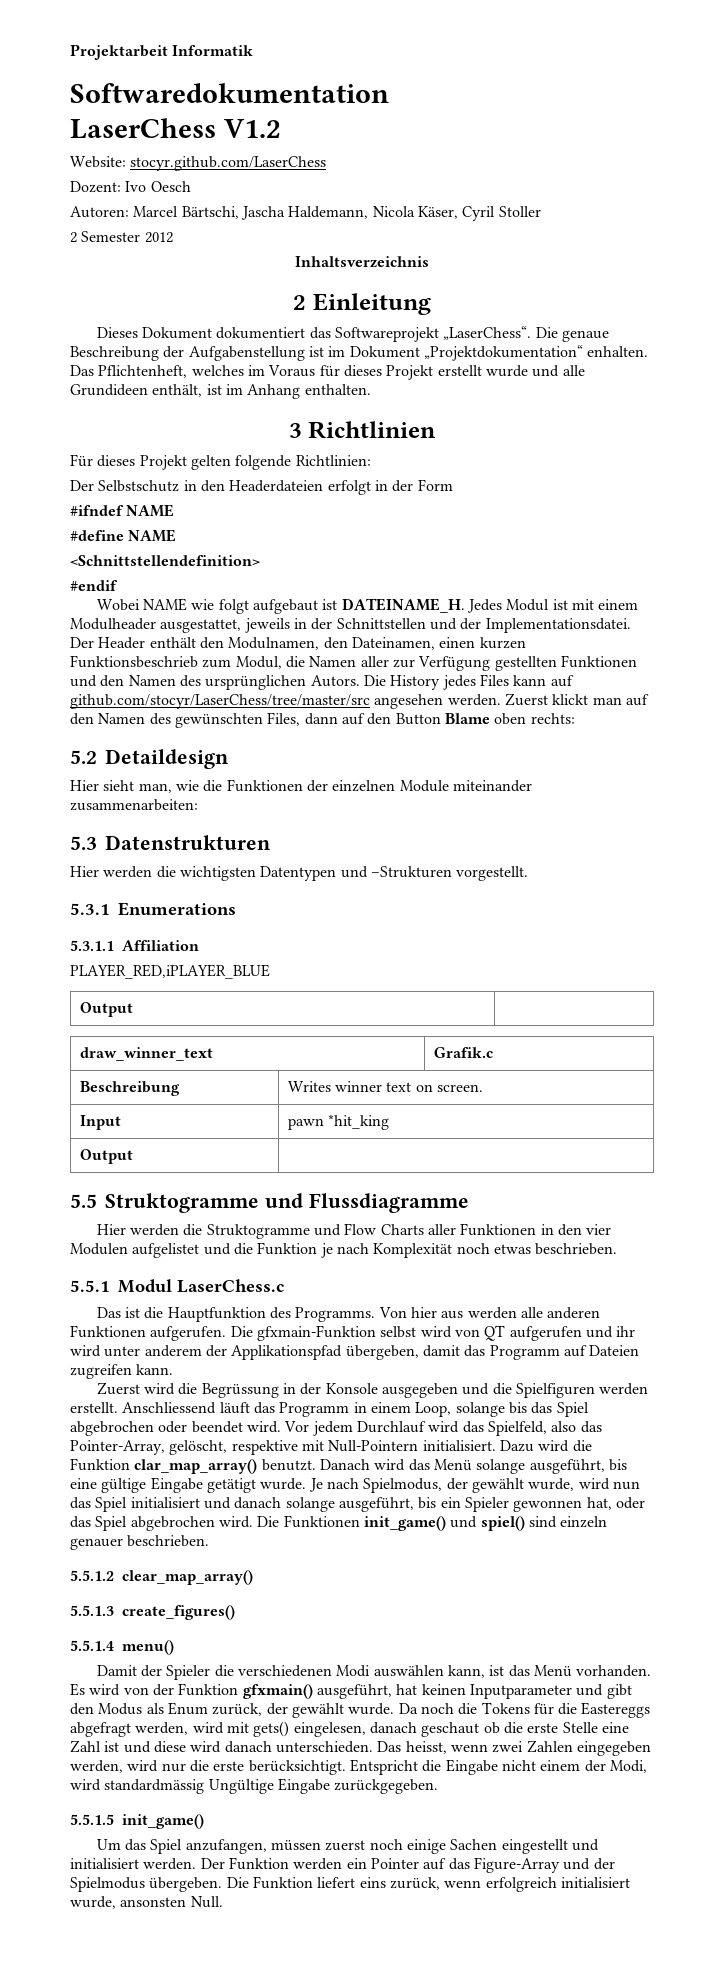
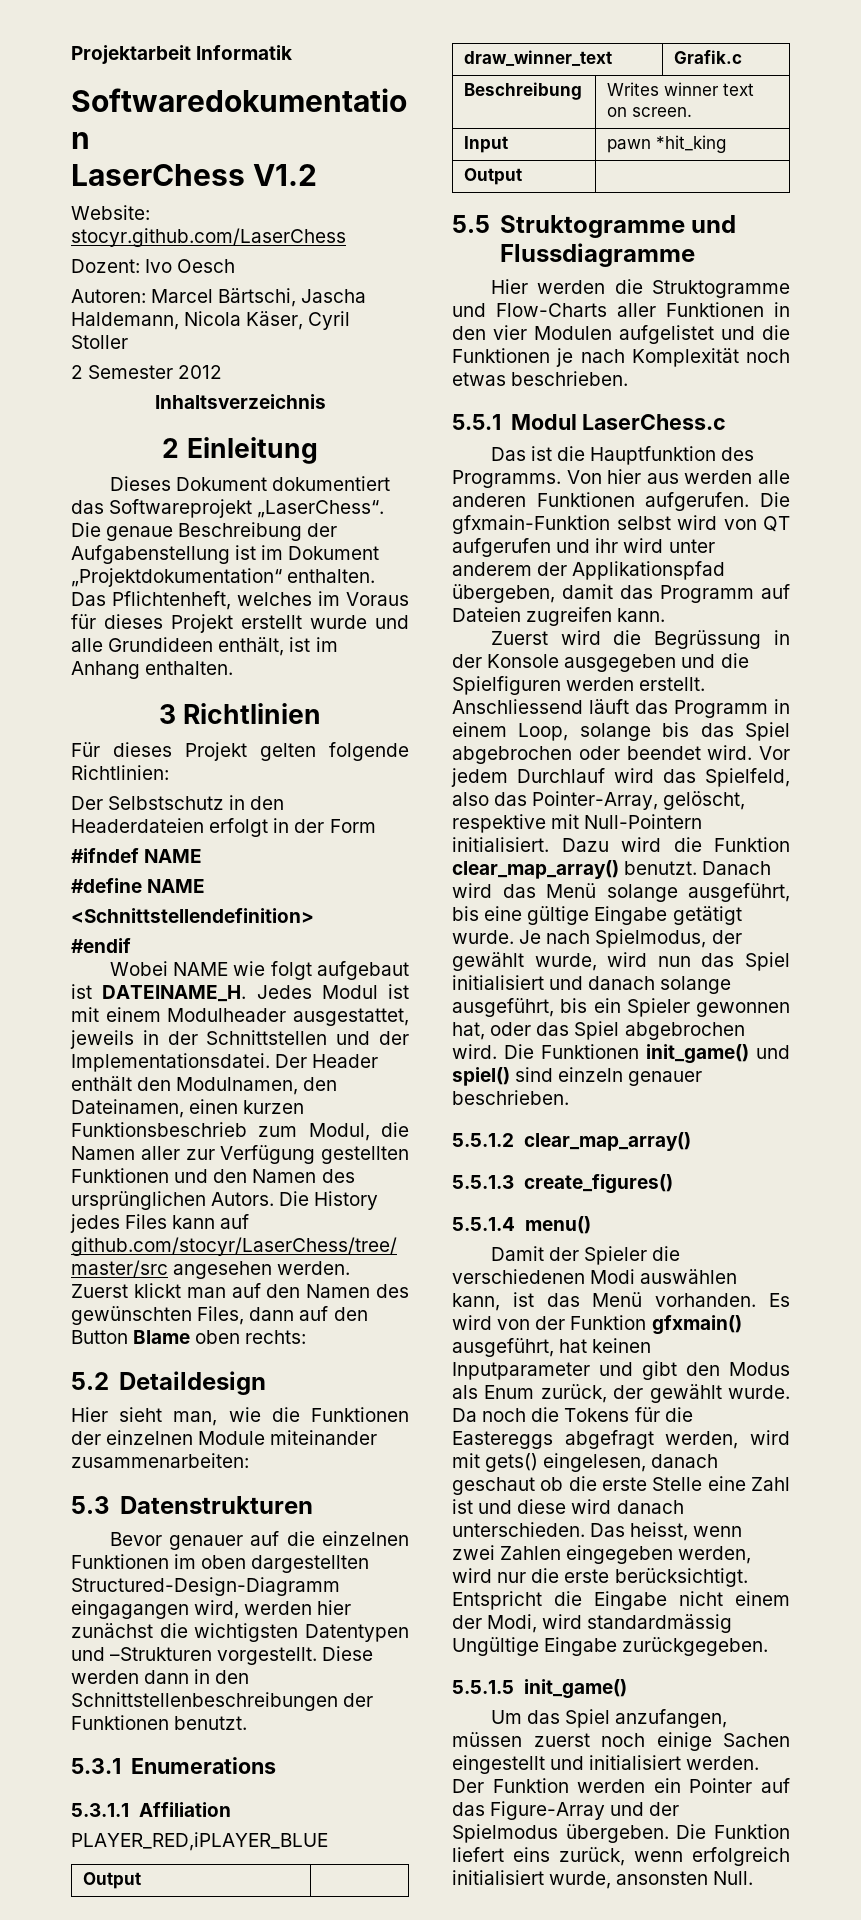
- Die genaue Beschreibung der Aufgabenstellung ist im Dokument „Projektdokumentation“ enhalten.
+ Die genaue Beschreibung der Aufgabenstellung ist im Dokument „Projektdokumentation“ enthalten.
- Hier werden die wichtigsten Datentypen und –Strukturen vorgestellt.
+ Bevor genauer auf die einzelnen Funktionen im oben dargestellten Structured-Design-Diagramm eingagangen wird, werden hier zunächst die wichtigsten Datentypen und –Strukturen vorgestellt. Diese werden dann in den Schnittstellenbeschreibungen der Funktionen benutzt.
- Hier werden die Struktogramme und Flow Charts aller Funktionen in den vier Modulen aufgelistet und die Funktion je nach Komplexität noch etwas beschrieben.
+ Hier werden die Struktogramme und Flow-Charts aller Funktionen in den vier Modulen aufgelistet und die Funktionen je nach Komplexität noch etwas beschrieben.
- Dazu wird die Funktion clar_map_array() benutzt.
+ Dazu wird die Funktion clear_map_array() benutzt.

